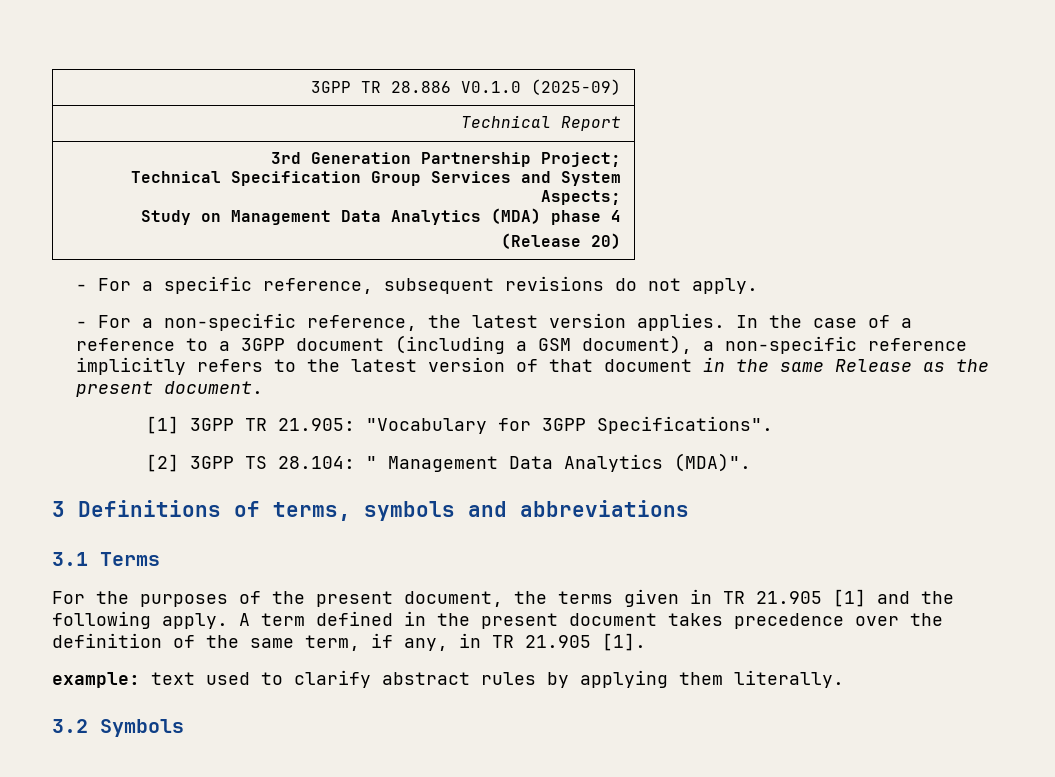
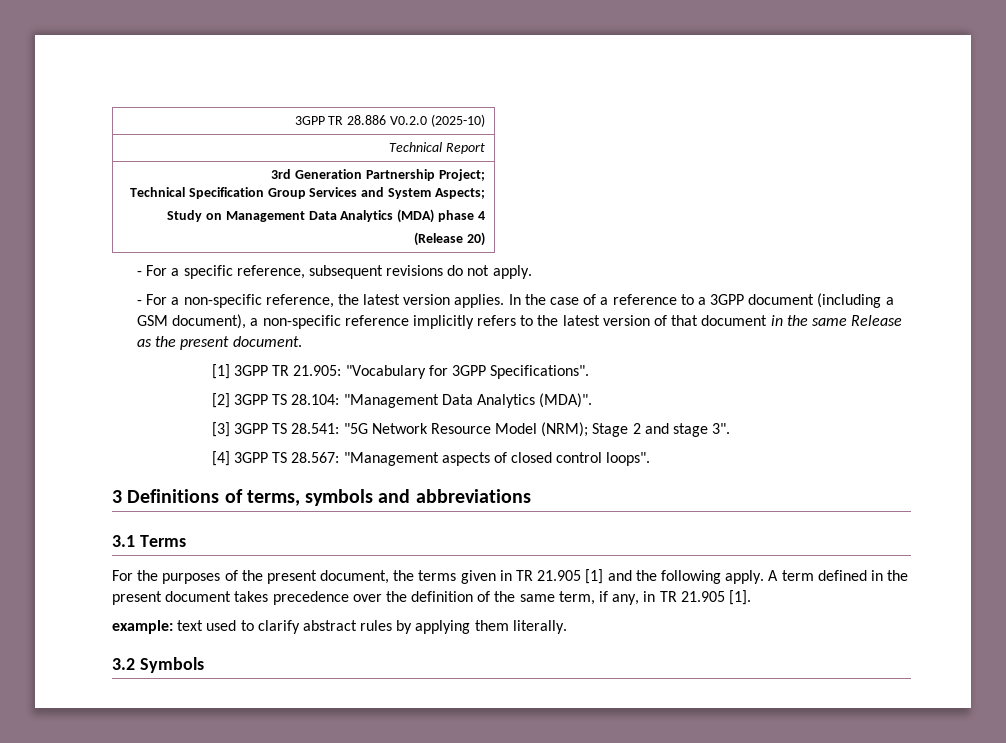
- 3GPP TR 28.886 V0.1.0 (2025-09)
+ 3GPP TR 28.886 V0.2.0 (2025-10)
- [2] 3GPP TS 28.104: " Management Data Analytics (MDA)".
+ [2] 3GPP TS 28.104: "Management Data Analytics (MDA)".
+ [3] 3GPP TS 28.541: "5G Network Resource Model (NRM); Stage 2 and stage 3".
+ [4] 3GPP TS 28.567: "Management aspects of closed control loops".

